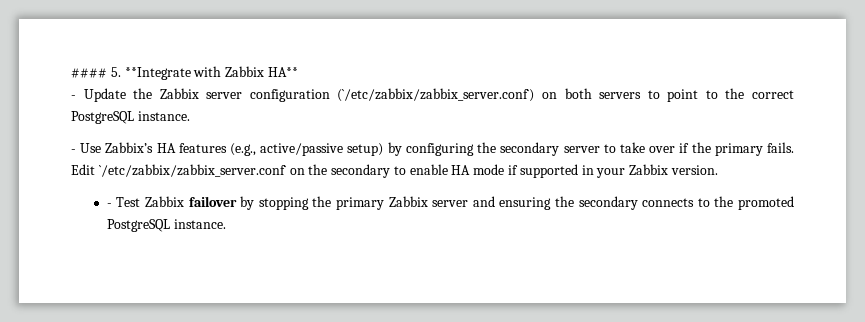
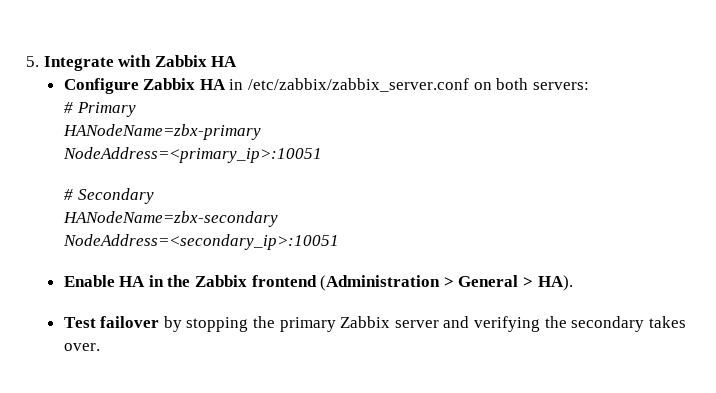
- #### 5. **Integrate with Zabbix HA**
- - Update the Zabbix server configuration (`/etc/zabbix/zabbix_server.conf`) on both servers to point to the correct PostgreSQL instance.
- - Use Zabbix’s HA features (e.g., active/passive setup) by configuring the secondary server to take over if the primary fails. Edit `/etc/zabbix/zabbix_server.conf` on the secondary to enable HA mode if supported in your Zabbix version.
- - Test Zabbix failover by stopping the primary Zabbix server and ensuring the secondary connects to the promoted PostgreSQL instance.
+ 5. Integrate with Zabbix HA
+ Configure Zabbix HA in /etc/zabbix/zabbix_server.conf on both servers:
+ # Primary
+ HANodeName=zbx-primary
+ NodeAddress=<primary_ip>:10051
+ # Secondary
+ HANodeName=zbx-secondary
+ NodeAddress=<secondary_ip>:10051
+ Enable HA in the Zabbix frontend (Administration > General > HA).
+ Test failover by stopping the primary Zabbix server and verifying the secondary takes over.

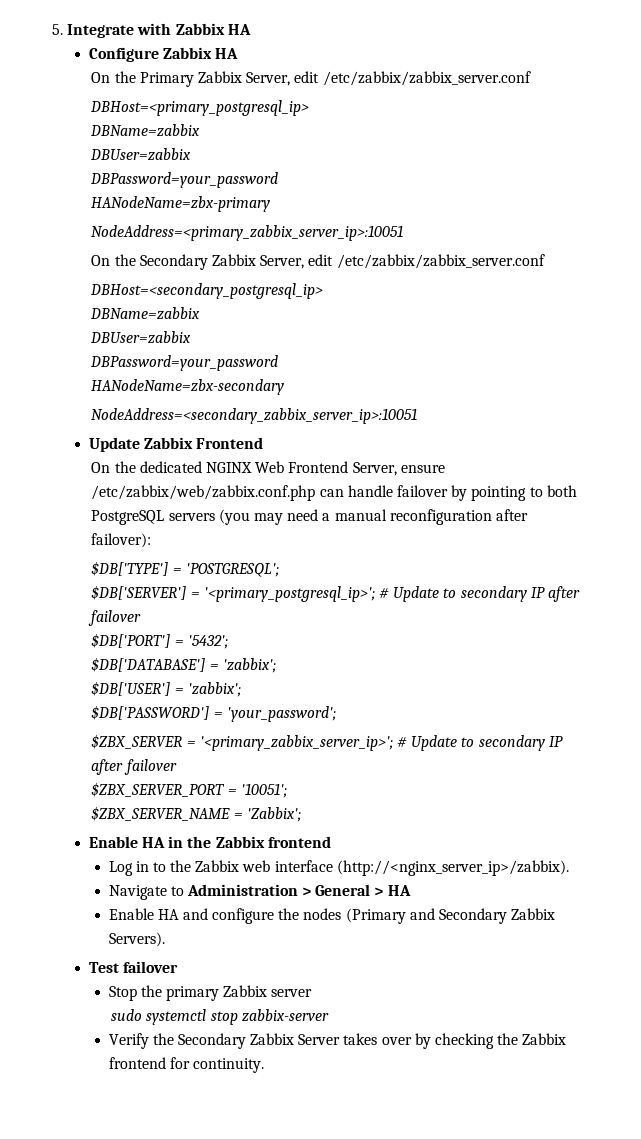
- Configure Zabbix HA in /etc/zabbix/zabbix_server.conf on both servers:
- # Primary
+ Configure Zabbix HA
+ On the Primary Zabbix Server, edit /etc/zabbix/zabbix_server.conf
+ DBHost=<primary_postgresql_ip>
+ DBName=zabbix
+ DBUser=zabbix
+ DBPassword=your_password
  HANodeName=zbx-primary
- NodeAddress=<primary_ip>:10051
- # Secondary
+ NodeAddress=<primary_zabbix_server_ip>:10051
+ On the Secondary Zabbix Server, edit /etc/zabbix/zabbix_server.conf
+ DBHost=<secondary_postgresql_ip>
+ DBName=zabbix
+ DBUser=zabbix
+ DBPassword=your_password
  HANodeName=zbx-secondary
- NodeAddress=<secondary_ip>:10051
+ NodeAddress=<secondary_zabbix_server_ip>:10051
+ Update Zabbix Frontend
+ On the dedicated NGINX Web Frontend Server, ensure /etc/zabbix/web/zabbix.conf.php can handle failover by pointing to both PostgreSQL servers (you may need a manual reconfiguration after failover):
+ $DB['TYPE'] = 'POSTGRESQL';
+ $DB['SERVER'] = '<primary_postgresql_ip>'; # Update to secondary IP after failover
+ $DB['PORT'] = '5432';
+ $DB['DATABASE'] = 'zabbix';
+ $DB['USER'] = 'zabbix';
+ $DB['PASSWORD'] = 'your_password';
+ $ZBX_SERVER = '<primary_zabbix_server_ip>'; # Update to secondary IP after failover
+ $ZBX_SERVER_PORT = '10051';
+ $ZBX_SERVER_NAME = 'Zabbix';
- Enable HA in the Zabbix frontend (Administration > General > HA).
+ Enable HA in the Zabbix frontend
+ Log in to the Zabbix web interface (http://<nginx_server_ip>/zabbix).
+ Navigate to Administration > General > HA
+ Enable HA and configure the nodes (Primary and Secondary Zabbix Servers).
- Test failover by stopping the primary Zabbix server and verifying the secondary takes over.
+ Test failover
+ Stop the primary Zabbix server
+ sudo systemctl stop zabbix-server
+ Verify the Secondary Zabbix Server takes over by checking the Zabbix frontend for continuity.

